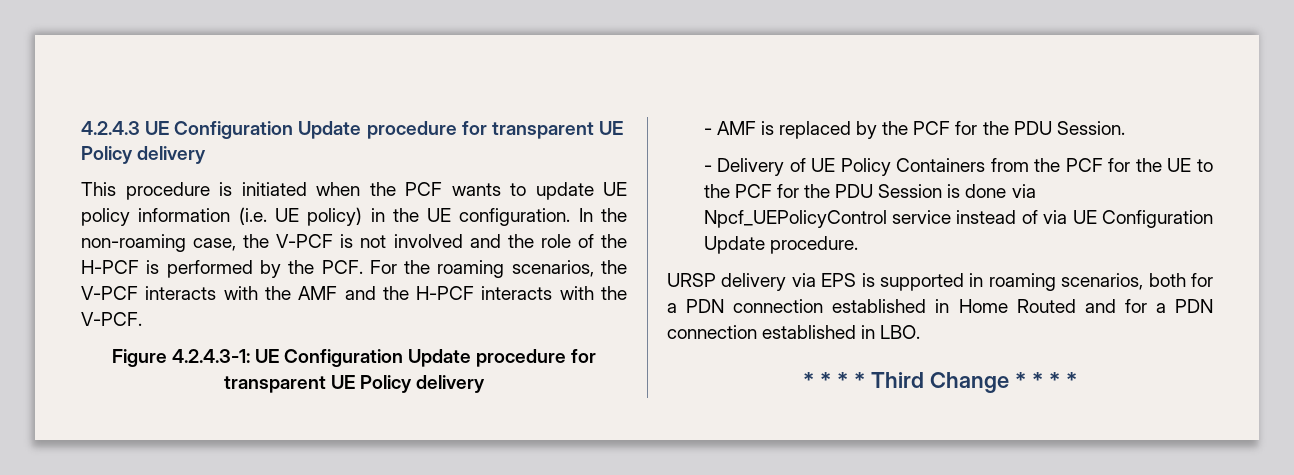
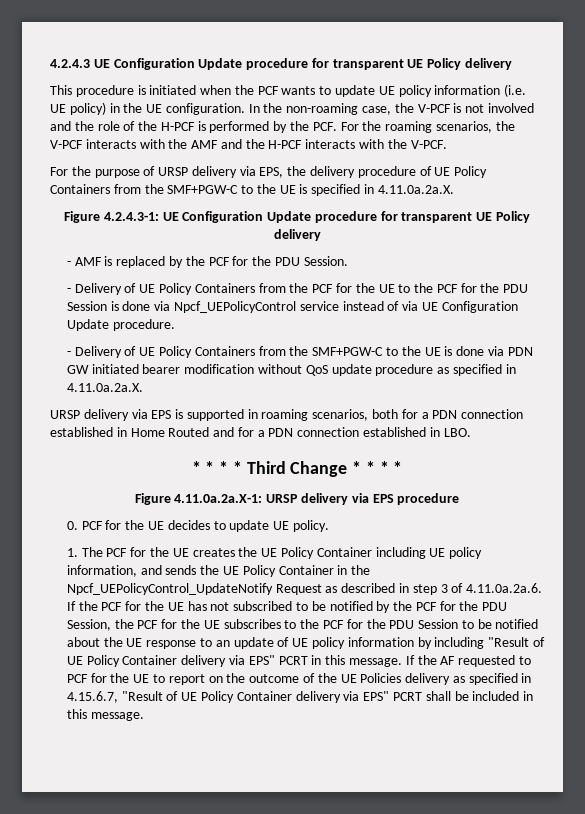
+ For the purpose of URSP delivery via EPS, the delivery procedure of UE Policy Containers from the SMF+PGW-C to the UE is specified in 4.11.0a.2a.X.
+ - Delivery of UE Policy Containers from the SMF+PGW-C to the UE is done via PDN GW initiated bearer modification without QoS update procedure as specified in 4.11.0a.2a.X.
+ Figure 4.11.0a.2a.X-1: URSP delivery via EPS procedure
+ 0. PCF for the UE decides to update UE policy.
+ 1. The PCF for the UE creates the UE Policy Container including UE policy information, and sends the UE Policy Container in the Npcf_UEPolicyControl_UpdateNotify Request as described in step 3 of 4.11.0a.2a.6. If the PCF for the UE has not subscribed to be notified by the PCF for the PDU Session, the PCF for the UE subscribes to the PCF for the PDU Session to be notified about the UE response to an update of UE policy information by including "Result of UE Policy Container delivery via EPS" PCRT in this message. If the AF requested to PCF for the UE to report on the outcome of the UE Policies delivery as specified in 4.15.6.7, "Result of UE Policy Container delivery via EPS" PCRT shall be included in this message.

